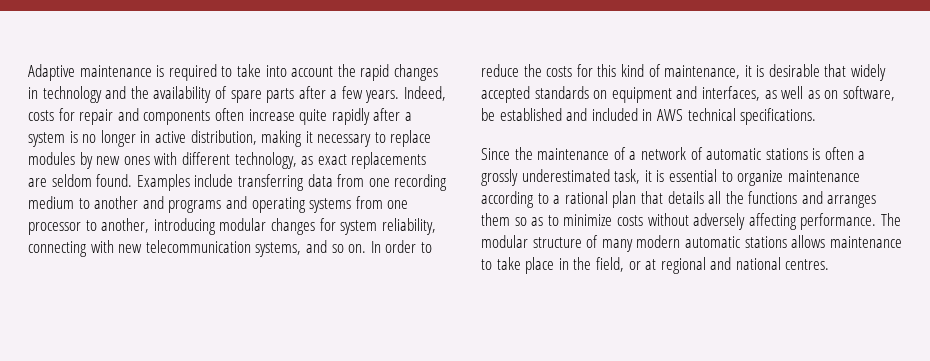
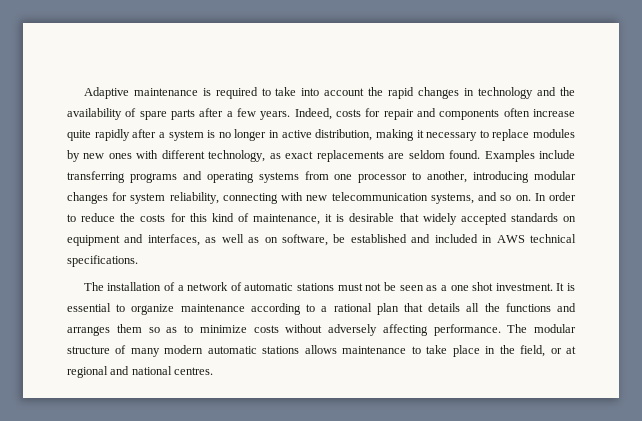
- Examples include transferring data from one recording medium to another and programs and operating systems from one processor to another, introducing modular changes for system reliability, connecting with new telecommunication systems, and so on.
+ Examples include transferring programs and operating systems from one processor to another, introducing modular changes for system reliability, connecting with new telecommunication systems, and so on.
- Since the maintenance of a network of automatic stations is often a grossly underestimated task, it is essential to organize maintenance according to a rational plan that details all the functions and arranges them so as to minimize costs without adversely affecting performance.
+ The installation of a network of automatic stations must not be seen as a one shot investment. It is essential to organize maintenance according to a rational plan that details all the functions and arranges them so as to minimize costs without adversely affecting performance.

